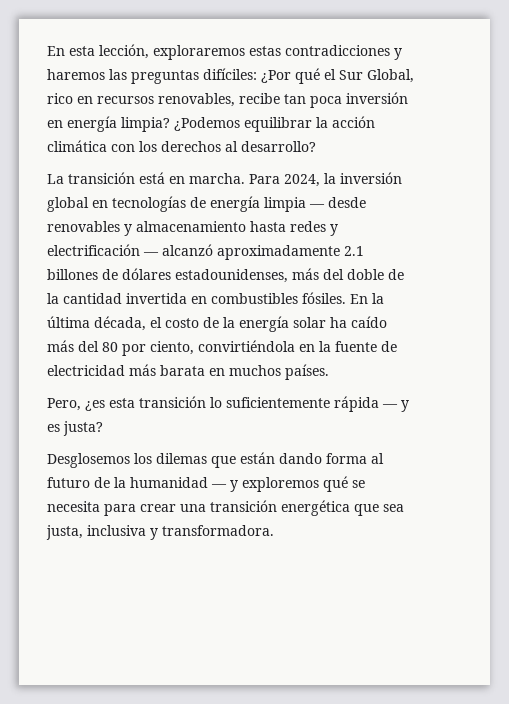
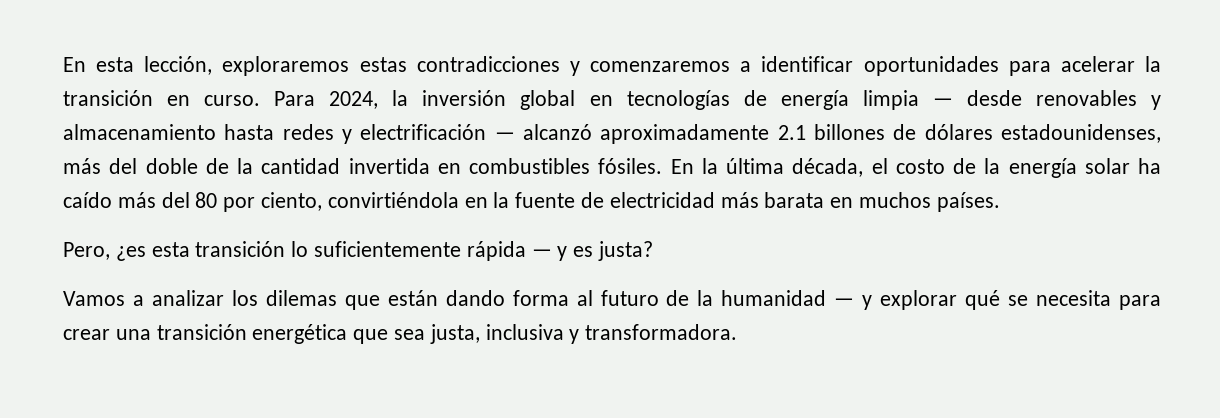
- En esta lección, exploraremos estas contradicciones y haremos las preguntas difíciles: ¿Por qué el Sur Global, rico en recursos renovables, recibe tan poca inversión en energía limpia? ¿Podemos equilibrar la acción climática con los derechos al desarrollo?
- La transición está en marcha.
+ En esta lección, exploraremos estas contradicciones y comenzaremos a identificar oportunidades para acelerar la transición en curso.
- Desglosemos los dilemas que están dando forma al futuro de la humanidad — y exploremos qué se necesita para crear una transición energética que sea justa, inclusiva y transformadora.
+ Vamos a analizar los dilemas que están dando forma al futuro de la humanidad — y explorar qué se necesita para crear una transición energética que sea justa, inclusiva y transformadora.

